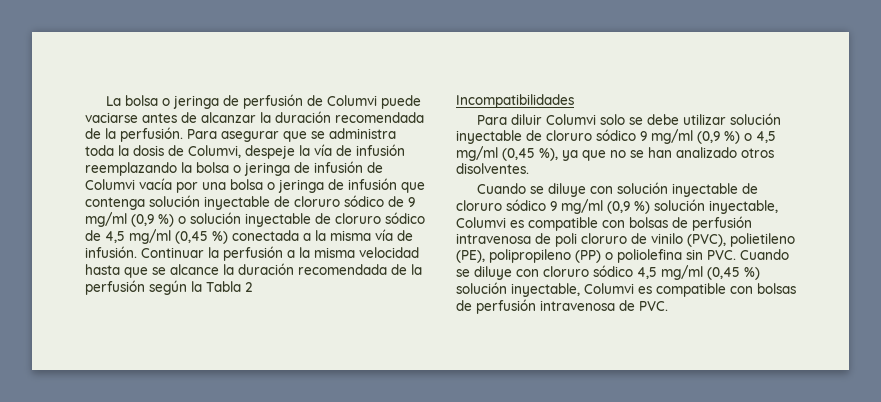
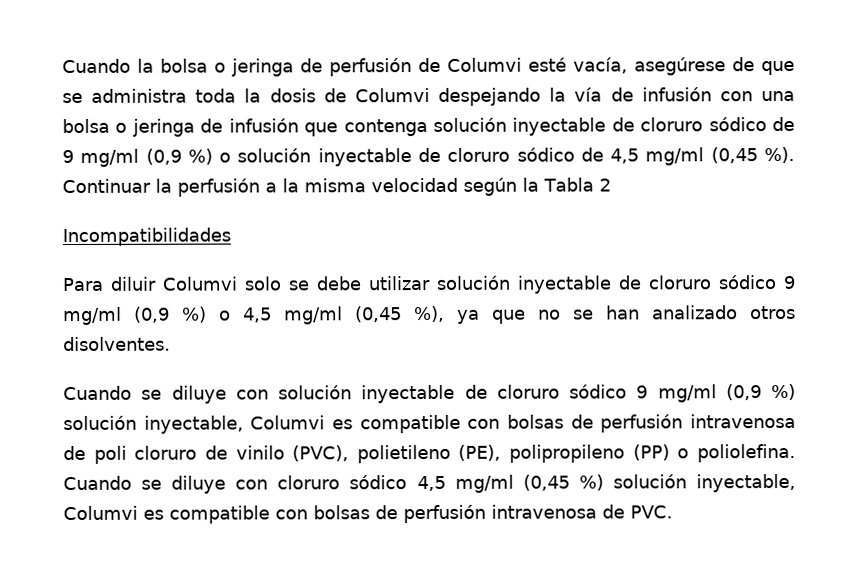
- La bolsa o jeringa de perfusión de Columvi puede vaciarse antes de alcanzar la duración recomendada de la perfusión. Para asegurar que se administra toda la dosis de Columvi, despeje la vía de infusión reemplazando la bolsa o jeringa de infusión de Columvi vacía por una bolsa o jeringa de infusión que contenga solución inyectable de cloruro sódico de 9 mg/ml (0,9 %) o solución inyectable de cloruro sódico de 4,5 mg/ml (0,45 %) conectada a la misma vía de infusión.
+ Cuando la bolsa o jeringa de perfusión de Columvi esté vacía, asegúrese de que se administra toda la dosis de Columvi despejando la vía de infusión con una bolsa o jeringa de infusión que contenga solución inyectable de cloruro sódico de 9 mg/ml (0,9 %) o solución inyectable de cloruro sódico de 4,5 mg/ml (0,45 %).
- Continuar la perfusión a la misma velocidad hasta que se alcance la duración recomendada de la perfusión según la Tabla 2
+ Continuar la perfusión a la misma velocidad según la Tabla 2
- Cuando se diluye con solución inyectable de cloruro sódico 9 mg/ml (0,9 %) solución inyectable, Columvi es compatible con bolsas de perfusión intravenosa de poli cloruro de vinilo (PVC), polietileno (PE), polipropileno (PP) o poliolefina sin PVC. Cuando se diluye con cloruro sódico 4,5 mg/ml (0,45 %) solución inyectable, Columvi es compatible con bolsas de perfusión intravenosa de PVC.
+ Cuando se diluye con solución inyectable de cloruro sódico 9 mg/ml (0,9 %) solución inyectable, Columvi es compatible con bolsas de perfusión intravenosa de poli cloruro de vinilo (PVC), polietileno (PE), polipropileno (PP) o poliolefina. Cuando se diluye con cloruro sódico 4,5 mg/ml (0,45 %) solución inyectable, Columvi es compatible con bolsas de perfusión intravenosa de PVC.

